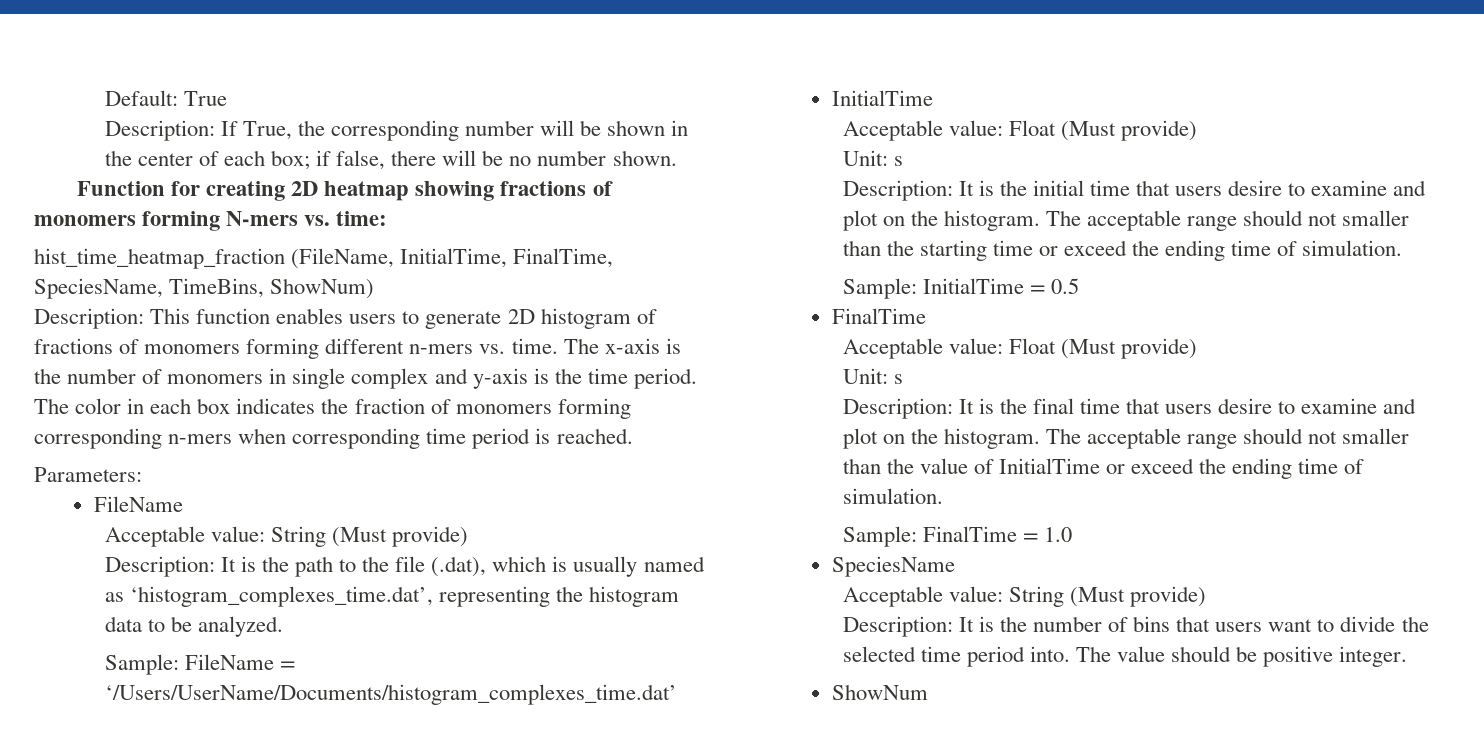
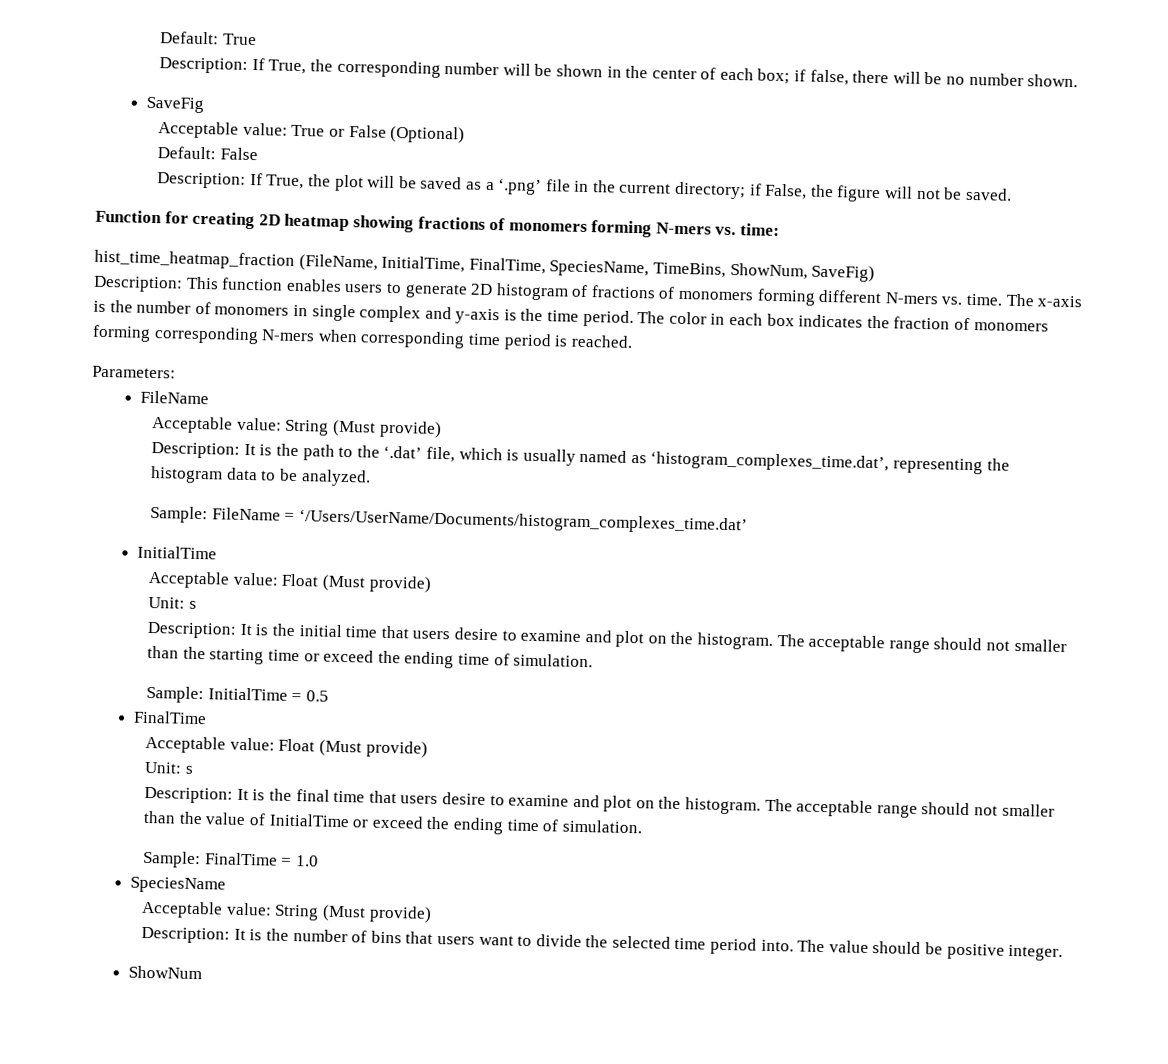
+ SaveFig
+ Acceptable value: True or False (Optional)
+ Default: False
+ Description: If True, the plot will be saved as a ‘.png’ file in the current directory; if False, the figure will not be saved.
- hist_time_heatmap_fraction (FileName, InitialTime, FinalTime, SpeciesName, TimeBins, ShowNum)
+ hist_time_heatmap_fraction (FileName, InitialTime, FinalTime, SpeciesName, TimeBins, ShowNum, SaveFig)
- Description: This function enables users to generate 2D histogram of fractions of monomers forming different n-mers vs. time.
+ Description: This function enables users to generate 2D histogram of fractions of monomers forming different N-mers vs. time.
- The color in each box indicates the fraction of monomers forming corresponding n-mers when corresponding time period is reached.
+ The color in each box indicates the fraction of monomers forming corresponding N-mers when corresponding time period is reached.
- Description: It is the path to the file (.dat), which is usually named as ‘histogram_complexes_time.dat’, representing the histogram data to be analyzed.
+ Description: It is the path to the ‘.dat’ file, which is usually named as ‘histogram_complexes_time.dat’, representing the histogram data to be analyzed.

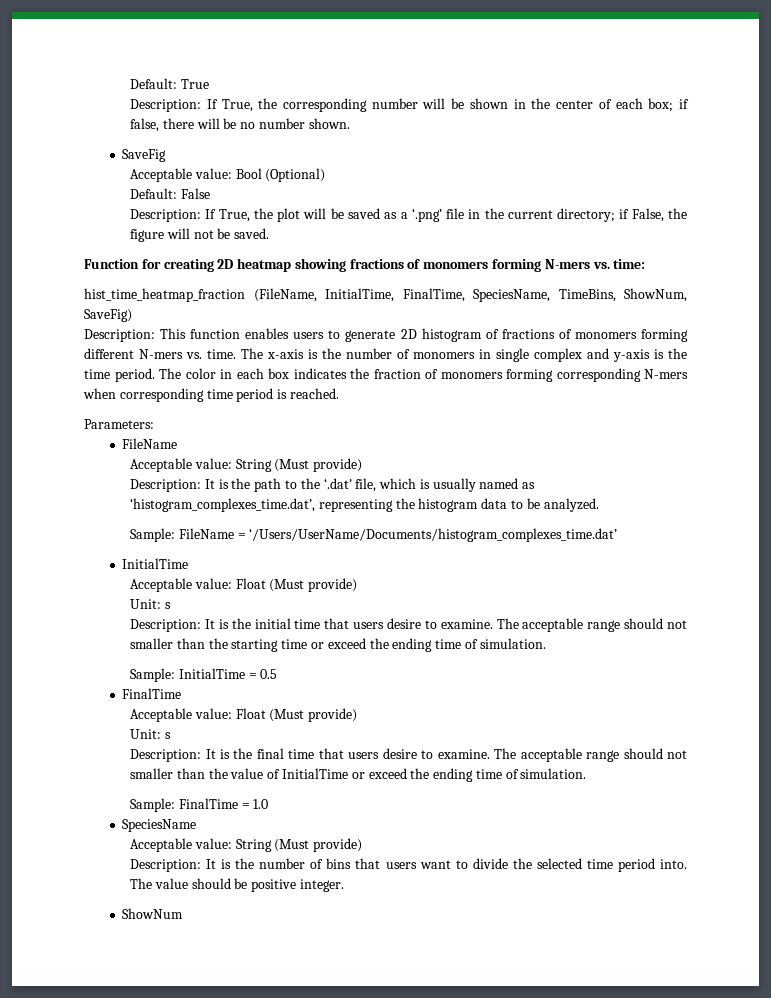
- Acceptable value: True or False (Optional)
+ Acceptable value: Bool (Optional)
- Description: It is the initial time that users desire to examine and plot on the histogram.
+ Description: It is the initial time that users desire to examine.
- Description: It is the final time that users desire to examine and plot on the histogram.
+ Description: It is the final time that users desire to examine.

